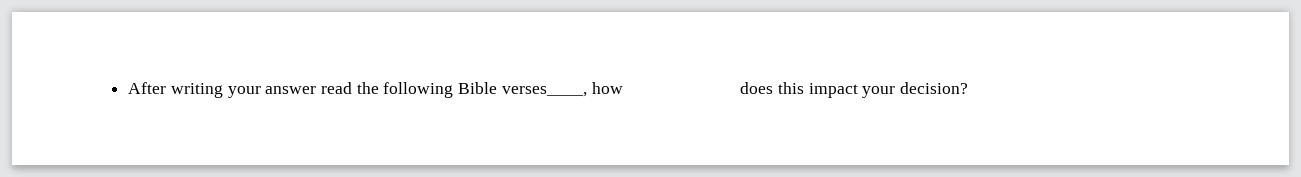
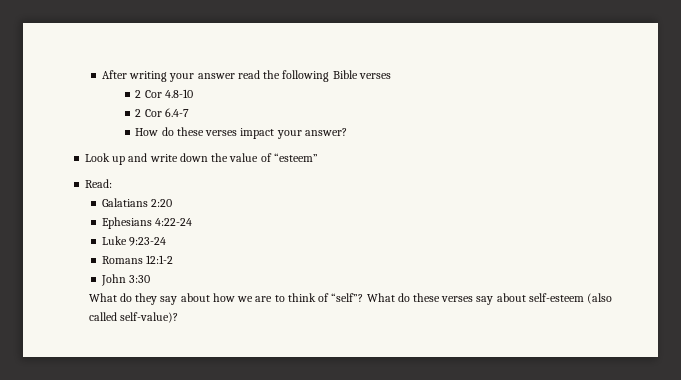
- After writing your answer read the following Bible verses____, how does this impact your decision?
+ After writing your answer read the following Bible verses
+ 2 Cor 4.8-10
+ 2 Cor 6.4-7
+ How do these verses impact your answer?
+ Look up and write down the value of “esteem”
+ Read:
+ Galatians 2:20
+ Ephesians 4:22-24
+ Luke 9:23-24
+ Romans 12:1-2
+ John 3:30
+ What do they say about how we are to think of “self”? What do these verses say about self-esteem (also called self-value)?

